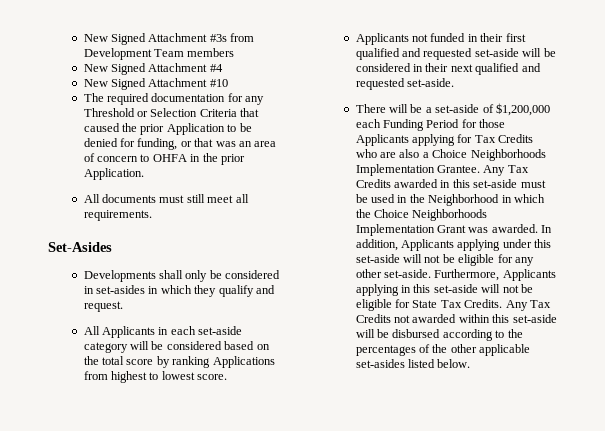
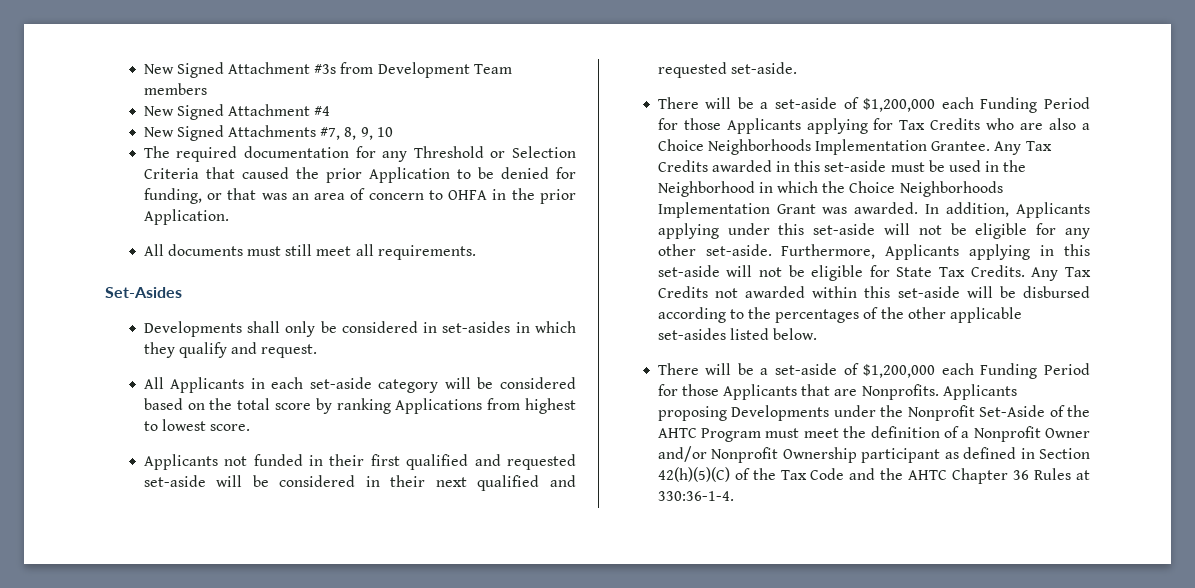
- New Signed Attachment #10
+ New Signed Attachments #7, 8, 9, 10
+ There will be a set-aside of $1,200,000 each Funding Period for those Applicants that are Nonprofits. Applicants proposing Developments under the Nonprofit Set-Aside of the AHTC Program must meet the definition of a Nonprofit Owner and/or Nonprofit Ownership participant as defined in Section 42(h)(5)(C) of the Tax Code and the AHTC Chapter 36 Rules at 330:36-1-4.

